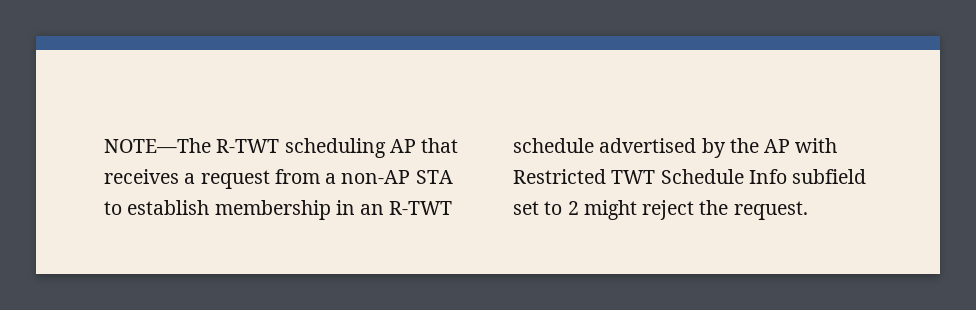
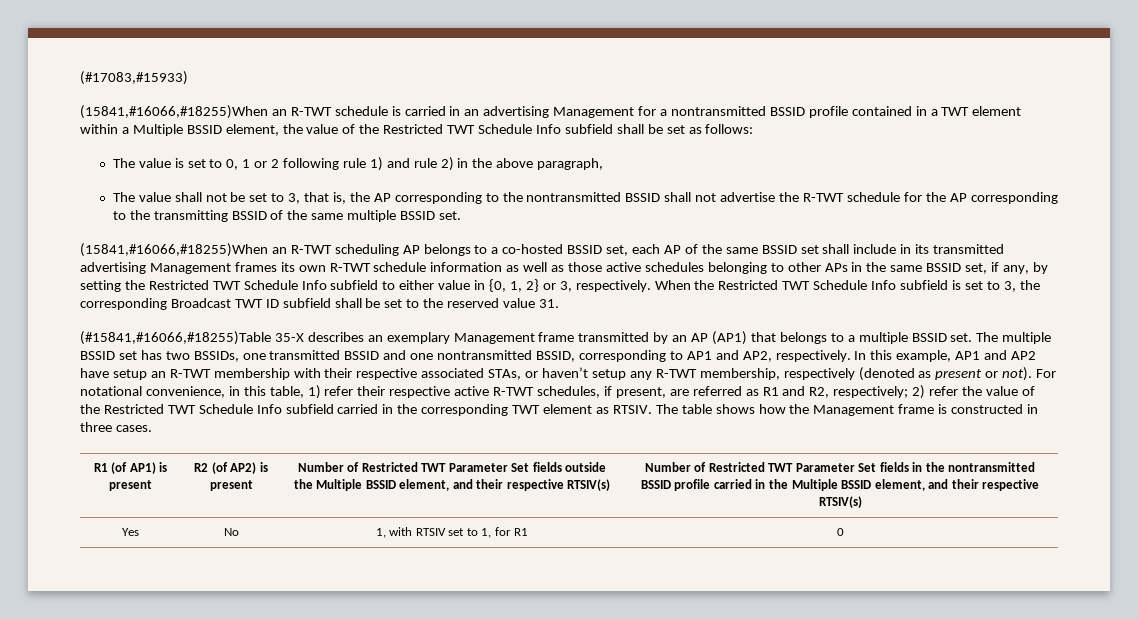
- NOTE—The R-TWT scheduling AP that receives a request from a non-AP STA to establish membership in an R-TWT schedule advertised by the AP with Restricted TWT Schedule Info subfield set to 2 might reject the request.
+ (#17083,#15933)
+ (15841,#16066,#18255)When an R-TWT schedule is carried in an advertising Management for a nontransmitted BSSID profile contained in a TWT element within a Multiple BSSID element, the value of the Restricted TWT Schedule Info subfield shall be set as follows:
+ The value is set to 0, 1 or 2 following rule 1) and rule 2) in the above paragraph,
+ The value shall not be set to 3, that is, the AP corresponding to the nontransmitted BSSID shall not advertise the R-TWT schedule for the AP corresponding to the transmitting BSSID of the same multiple BSSID set.
+ (15841,#16066,#18255)When an R-TWT scheduling AP belongs to a co-hosted BSSID set, each AP of the same BSSID set shall include in its transmitted advertising Management frames its own R-TWT schedule information as well as those active schedules belonging to other APs in the same BSSID set, if any, by setting the Restricted TWT Schedule Info subfield to either value in {0, 1, 2} or 3, respectively. When the Restricted TWT Schedule Info subfield is set to 3, the corresponding Broadcast TWT ID subfield shall be set to the reserved value 31.
+ (#15841,#16066,#18255)Table 35-X describes an exemplary Management frame transmitted by an AP (AP1) that belongs to a multiple BSSID set. The multiple BSSID set has two BSSIDs, one transmitted BSSID and one nontransmitted BSSID, corresponding to AP1 and AP2, respectively. In this example, AP1 and AP2 have setup an R-TWT membership with their respective associated STAs, or haven’t setup any R-TWT membership, respectively (denoted as present or not). For notational convenience, in this table, 1) refer their respective active R-TWT schedules, if present, are referred as R1 and R2, respectively; 2) refer the value of the Restricted TWT Schedule Info subfield carried in the corresponding TWT element as RTSIV. The table shows how the Management frame is constructed in three cases.
+ R1 (of AP1) is present | R2 (of AP2) is present | Number of Restricted TWT Parameter Set fields outside the Multiple BSSID element, and their respective RTSIV(s) | Number of Restricted TWT Parameter Set fields in the nontransmitted BSSID profile carried in the Multiple BSSID element, and their respective RTSIV(s)
+ Yes | No | 1, with RTSIV set to 1, for R1 | 0

